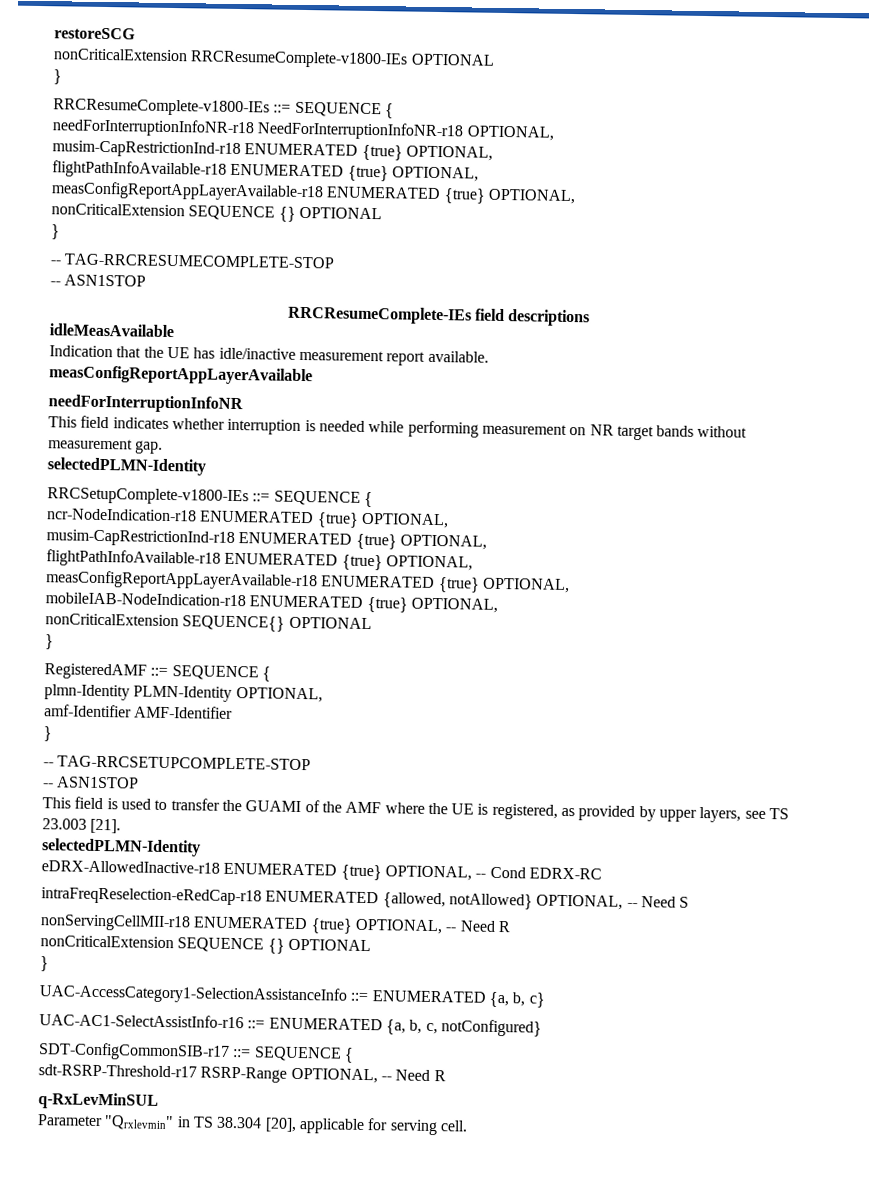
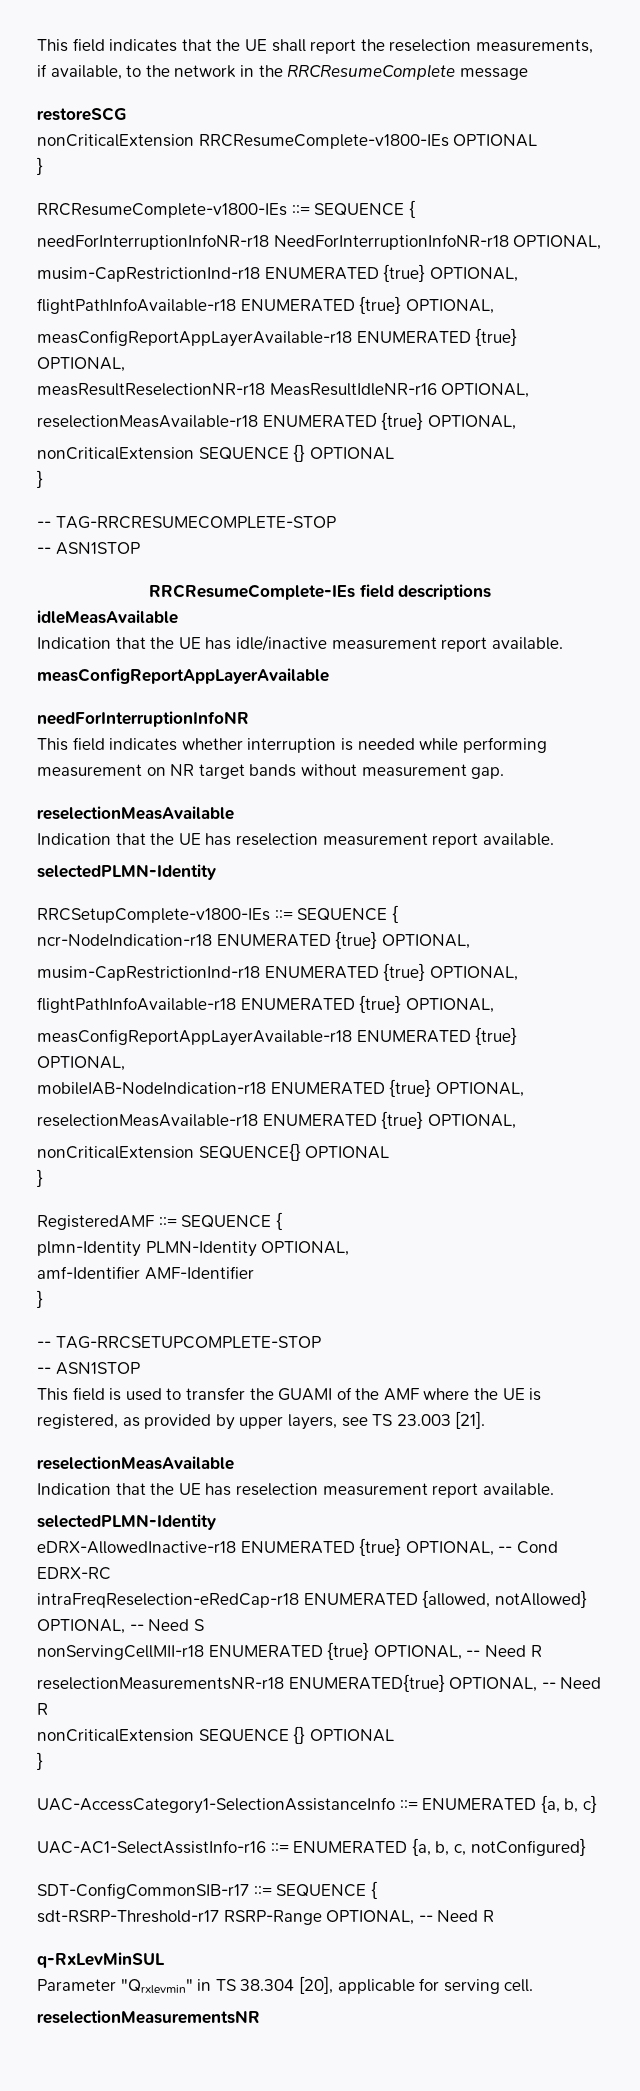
+ This field indicates that the UE shall report the reselection measurements, if available, to the network in the RRCResumeComplete message
+ measResultReselectionNR-r18 MeasResultIdleNR-r16 OPTIONAL,
+ reselectionMeasAvailable-r18 ENUMERATED {true} OPTIONAL,
  This field indicates whether interruption is needed while performing measurement on NR target bands without measurement gap.
+ reselectionMeasAvailable
+ Indication that the UE has reselection measurement report available.
  mobileIAB-NodeIndication-r18 ENUMERATED {true} OPTIONAL,
+ reselectionMeasAvailable-r18 ENUMERATED {true} OPTIONAL,
  This field is used to transfer the GUAMI of the AMF where the UE is registered, as provided by upper layers, see TS 23.003 [21].
+ reselectionMeasAvailable
+ Indication that the UE has reselection measurement report available.
+ reselectionMeasurementsNR-r18 ENUMERATED{true} OPTIONAL, -- Need R
+ reselectionMeasurementsNR

